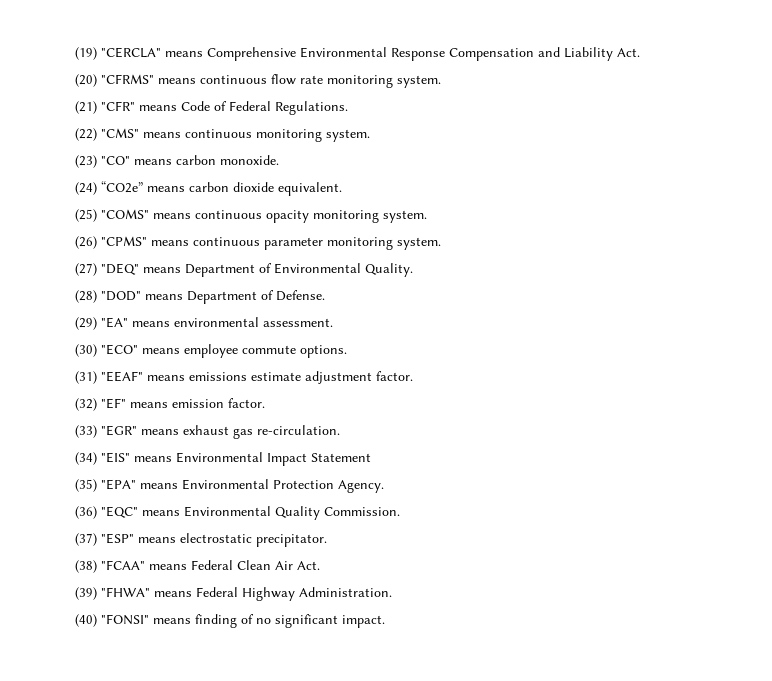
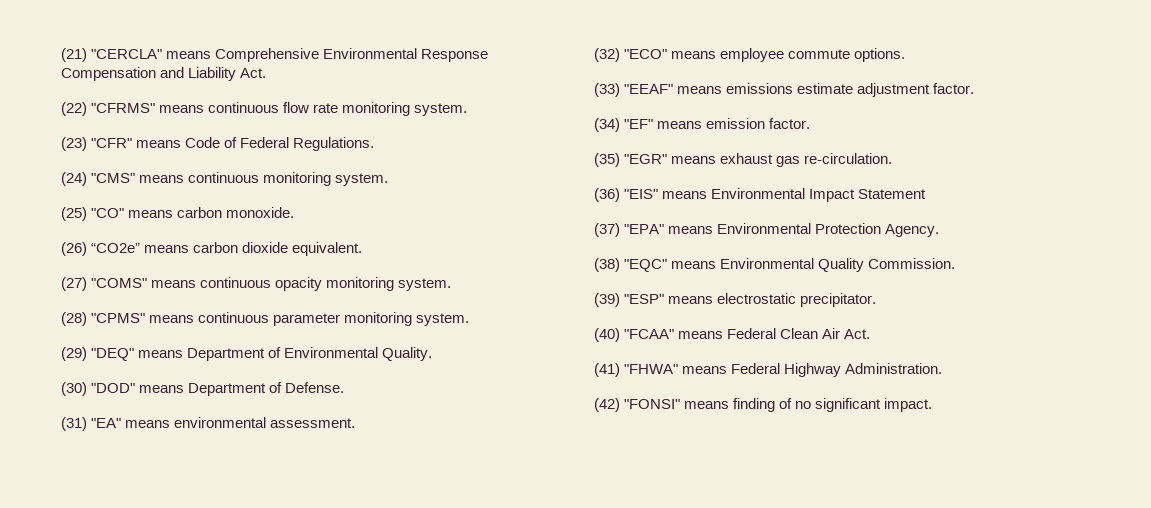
- (19) "CERCLA" means Comprehensive Environmental Response Compensation and Liability Act.
+ (21) "CERCLA" means Comprehensive Environmental Response Compensation and Liability Act.
- (20) "CFRMS" means continuous flow rate monitoring system.
+ (22) "CFRMS" means continuous flow rate monitoring system.
- (21) "CFR" means Code of Federal Regulations.
+ (23) "CFR" means Code of Federal Regulations.
- (22) "CMS" means continuous monitoring system.
+ (24) "CMS" means continuous monitoring system.
- (23) "CO" means carbon monoxide.
+ (25) "CO" means carbon monoxide.
- (24) “CO2e” means carbon dioxide equivalent.
+ (26) “CO2e” means carbon dioxide equivalent.
- (25) "COMS" means continuous opacity monitoring system.
+ (27) "COMS" means continuous opacity monitoring system.
- (26) "CPMS" means continuous parameter monitoring system.
+ (28) "CPMS" means continuous parameter monitoring system.
- (27) "DEQ" means Department of Environmental Quality.
+ (29) "DEQ" means Department of Environmental Quality.
- (28) "DOD" means Department of Defense.
+ (30) "DOD" means Department of Defense.
- (29) "EA" means environmental assessment.
+ (31) "EA" means environmental assessment.
- (30) "ECO" means employee commute options.
+ (32) "ECO" means employee commute options.
- (31) "EEAF" means emissions estimate adjustment factor.
+ (33) "EEAF" means emissions estimate adjustment factor.
- (32) "EF" means emission factor.
+ (34) "EF" means emission factor.
- (33) "EGR" means exhaust gas re-circulation.
+ (35) "EGR" means exhaust gas re-circulation.
- (34) "EIS" means Environmental Impact Statement
+ (36) "EIS" means Environmental Impact Statement
- (35) "EPA" means Environmental Protection Agency.
+ (37) "EPA" means Environmental Protection Agency.
- (36) "EQC" means Environmental Quality Commission.
+ (38) "EQC" means Environmental Quality Commission.
- (37) "ESP" means electrostatic precipitator.
+ (39) "ESP" means electrostatic precipitator.
- (38) "FCAA" means Federal Clean Air Act.
+ (40) "FCAA" means Federal Clean Air Act.
- (39) "FHWA" means Federal Highway Administration.
+ (41) "FHWA" means Federal Highway Administration.
- (40) "FONSI" means finding of no significant impact.
+ (42) "FONSI" means finding of no significant impact.

